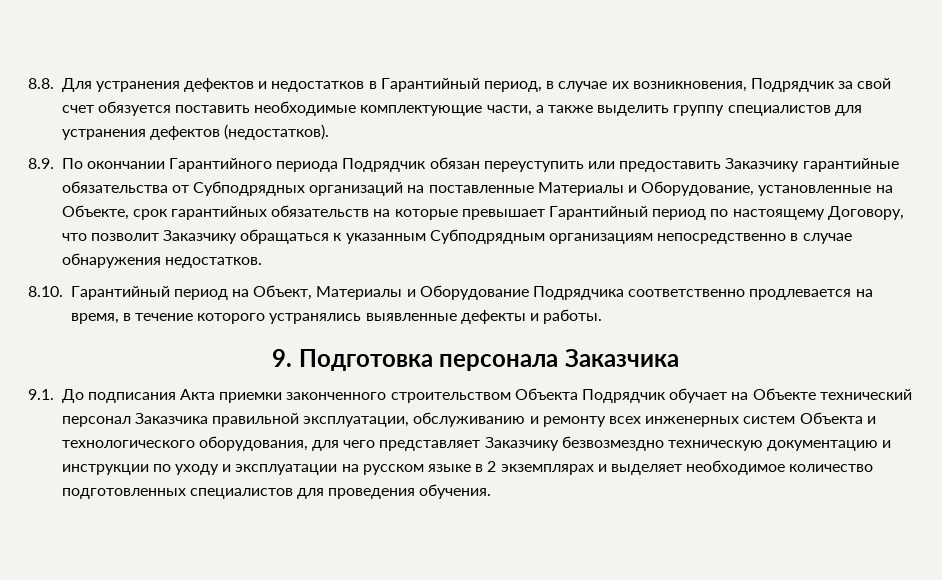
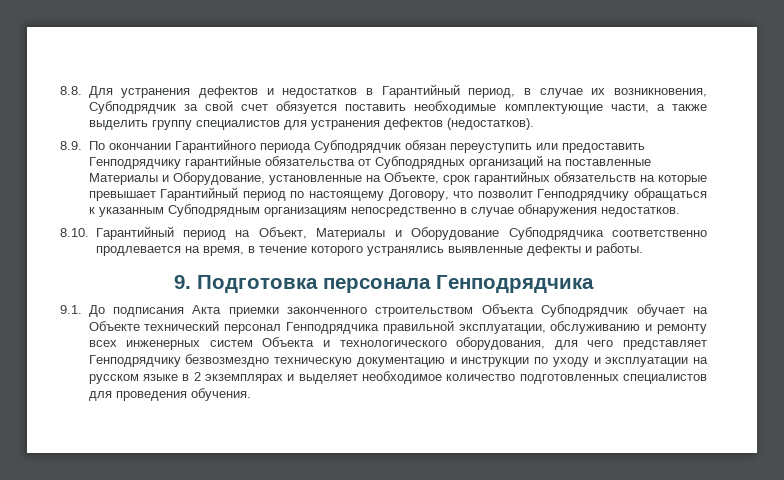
- 8.8. Для устранения дефектов и недостатков в Гарантийный период, в случае их возникновения, Подрядчик за свой счет обязуется поставить необходимые комплектующие части, а также выделить группу специалистов для устранения дефектов (недостатков).
+ 8.8. Для устранения дефектов и недостатков в Гарантийный период, в случае их возникновения, Субподрядчик за свой счет обязуется поставить необходимые комплектующие части, а также выделить группу специалистов для устранения дефектов (недостатков).
- 8.9. По окончании Гарантийного периода Подрядчик обязан переуступить или предоставить Заказчику гарантийные обязательства от Субподрядных организаций на поставленные Материалы и Оборудование, установленные на Объекте, срок гарантийных обязательств на которые превышает Гарантийный период по настоящему Договору, что позволит Заказчику обращаться к указанным Субподрядным организациям непосредственно в случае обнаружения недостатков.
+ 8.9. По окончании Гарантийного периода Субподрядчик обязан переуступить или предоставить Генподрядчику гарантийные обязательства от Субподрядных организаций на поставленные Материалы и Оборудование, установленные на Объекте, срок гарантийных обязательств на которые превышает Гарантийный период по настоящему Договору, что позволит Генподрядчику обращаться к указанным Субподрядным организациям непосредственно в случае обнаружения недостатков.
- 8.10. Гарантийный период на Объект, Материалы и Оборудование Подрядчика соответственно продлевается на время, в течение которого устранялись выявленные дефекты и работы.
+ 8.10. Гарантийный период на Объект, Материалы и Оборудование Субподрядчика соответственно продлевается на время, в течение которого устранялись выявленные дефекты и работы.
- 9. Подготовка персонала Заказчика
+ 9. Подготовка персонала Генподрядчика
- 9.1. До подписания Акта приемки законченного строительством Объекта Подрядчик обучает на Объекте технический персонал Заказчика правильной эксплуатации, обслуживанию и ремонту всех инженерных систем Объекта и технологического оборудования, для чего представляет Заказчику безвозмездно техническую документацию и инструкции по уходу и эксплуатации на русском языке в 2 экземплярах и выделяет необходимое количество подготовленных специалистов для проведения обучения.
+ 9.1. До подписания Акта приемки законченного строительством Объекта Субподрядчик обучает на Объекте технический персонал Генподрядчика правильной эксплуатации, обслуживанию и ремонту всех инженерных систем Объекта и технологического оборудования, для чего представляет Генподрядчику безвозмездно техническую документацию и инструкции по уходу и эксплуатации на русском языке в 2 экземплярах и выделяет необходимое количество подготовленных специалистов для проведения обучения.

